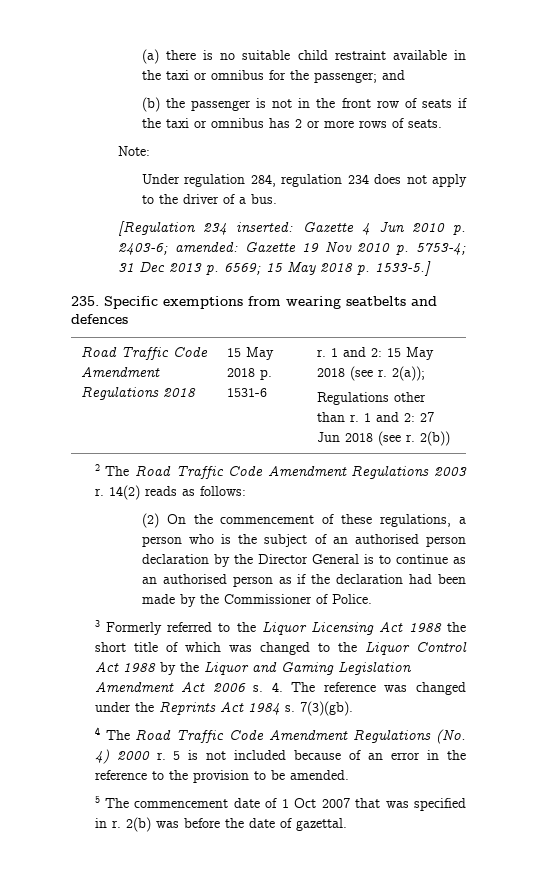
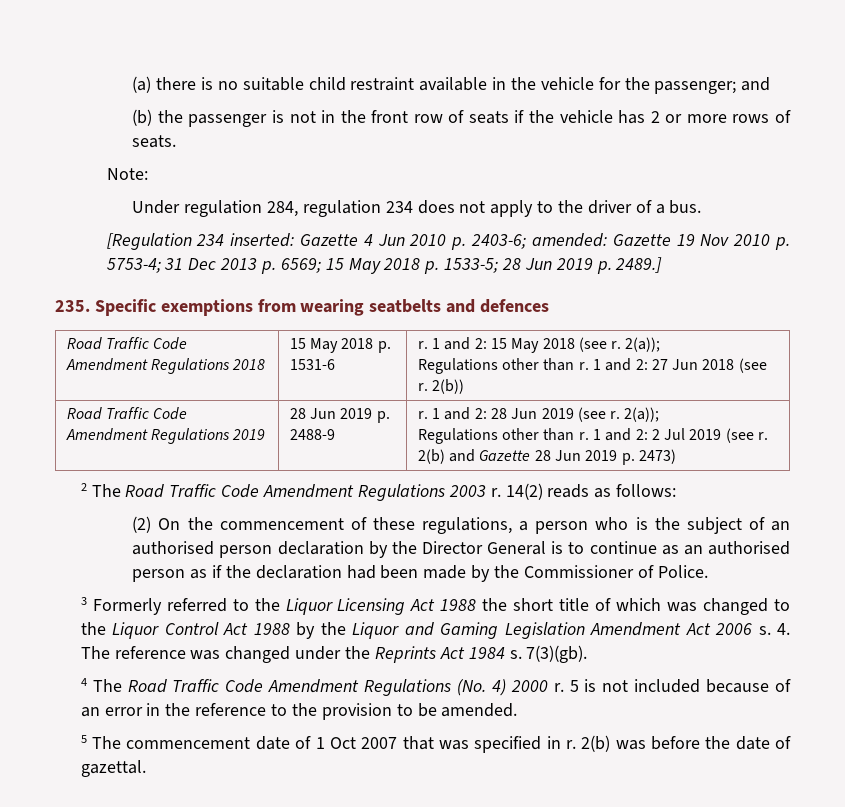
- (a) there is no suitable child restraint available in the taxi or omnibus for the passenger; and
+ (a) there is no suitable child restraint available in the vehicle for the passenger; and
- (b) the passenger is not in the front row of seats if the taxi or omnibus has 2 or more rows of seats.
+ (b) the passenger is not in the front row of seats if the vehicle has 2 or more rows of seats.
- [Regulation 234 inserted: Gazette 4 Jun 2010 p. 2403-6; amended: Gazette 19 Nov 2010 p. 5753-4; 31 Dec 2013 p. 6569; 15 May 2018 p. 1533-5.]
+ [Regulation 234 inserted: Gazette 4 Jun 2010 p. 2403-6; amended: Gazette 19 Nov 2010 p. 5753-4; 31 Dec 2013 p. 6569; 15 May 2018 p. 1533-5; 28 Jun 2019 p. 2489.]
+ Road Traffic Code Amendment Regulations 2019 | 28 Jun 2019 p. 2488-9 | r. 1 and 2: 28 Jun 2019 (see r. 2(a));
+ Regulations other than r. 1 and 2: 2 Jul 2019 (see r. 2(b) and Gazette 28 Jun 2019 p. 2473)

